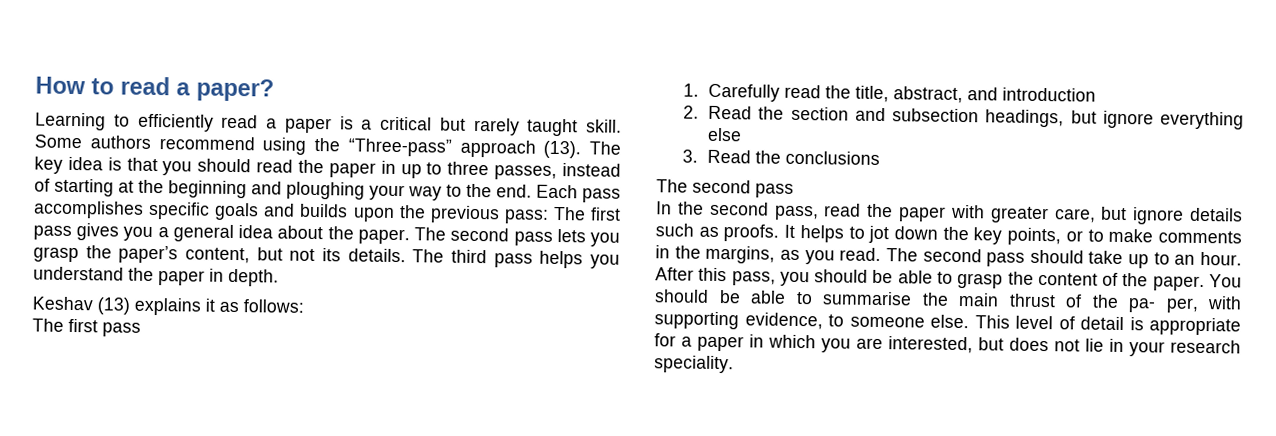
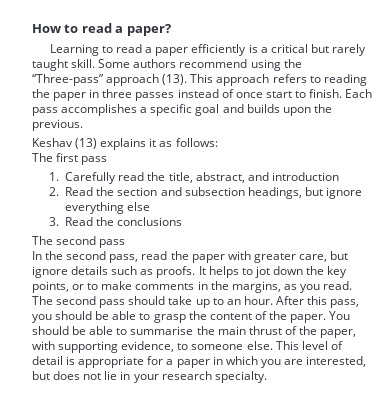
- Learning to efficiently read a paper is a critical but rarely taught skill.
+ Learning to read a paper efficiently is a critical but rarely taught skill.
- The key idea is that you should read the paper in up to three passes, instead of starting at the beginning and ploughing your way to the end. Each pass accomplishes specific goals and builds upon the previous pass: The first pass gives you a general idea about the paper. The second pass lets you grasp the paper’s content, but not its details. The third pass helps you understand the paper in depth.
+ This approach refers to reading the paper in three passes instead of once start to finish. Each pass accomplishes a specific goal and builds upon the previous.
- You should be able to summarise the main thrust of the pa- per, with supporting evidence, to someone else.
+ You should be able to summarise the main thrust of the paper, with supporting evidence, to someone else.
- This level of detail is appropriate for a paper in which you are interested, but does not lie in your research speciality.
+ This level of detail is appropriate for a paper in which you are interested, but does not lie in your research specialty.

